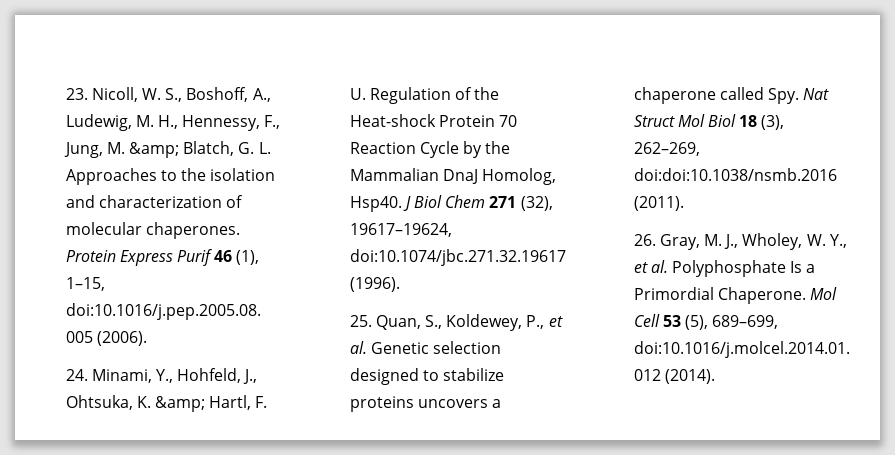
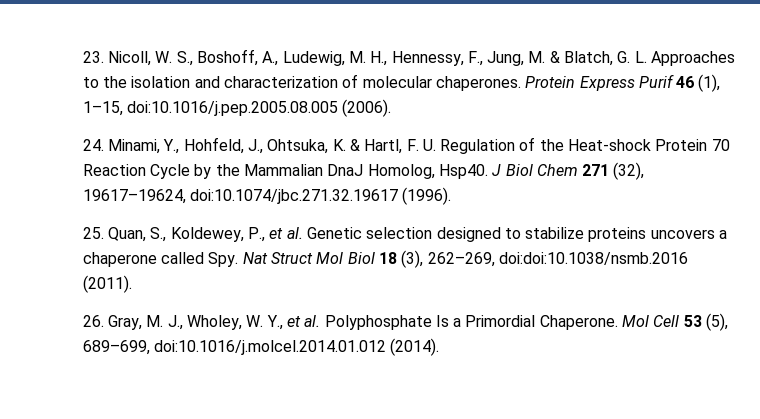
- 23. Nicoll, W. S., Boshoff, A., Ludewig, M. H., Hennessy, F., Jung, M. &amp; Blatch, G. L. Approaches to the isolation and characterization of molecular chaperones.
+ 23. Nicoll, W. S., Boshoff, A., Ludewig, M. H., Hennessy, F., Jung, M. & Blatch, G. L. Approaches to the isolation and characterization of molecular chaperones.
- 24. Minami, Y., Hohfeld, J., Ohtsuka, K. &amp; Hartl, F. U. Regulation of the Heat-shock Protein 70 Reaction Cycle by the Mammalian DnaJ Homolog, Hsp40.
+ 24. Minami, Y., Hohfeld, J., Ohtsuka, K. & Hartl, F. U. Regulation of the Heat-shock Protein 70 Reaction Cycle by the Mammalian DnaJ Homolog, Hsp40.

